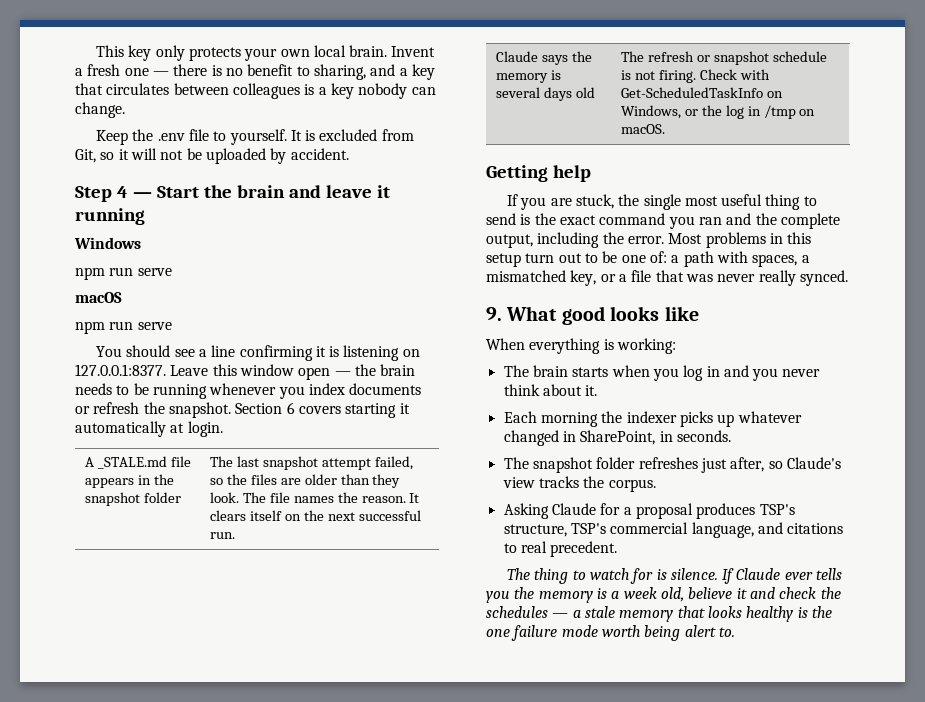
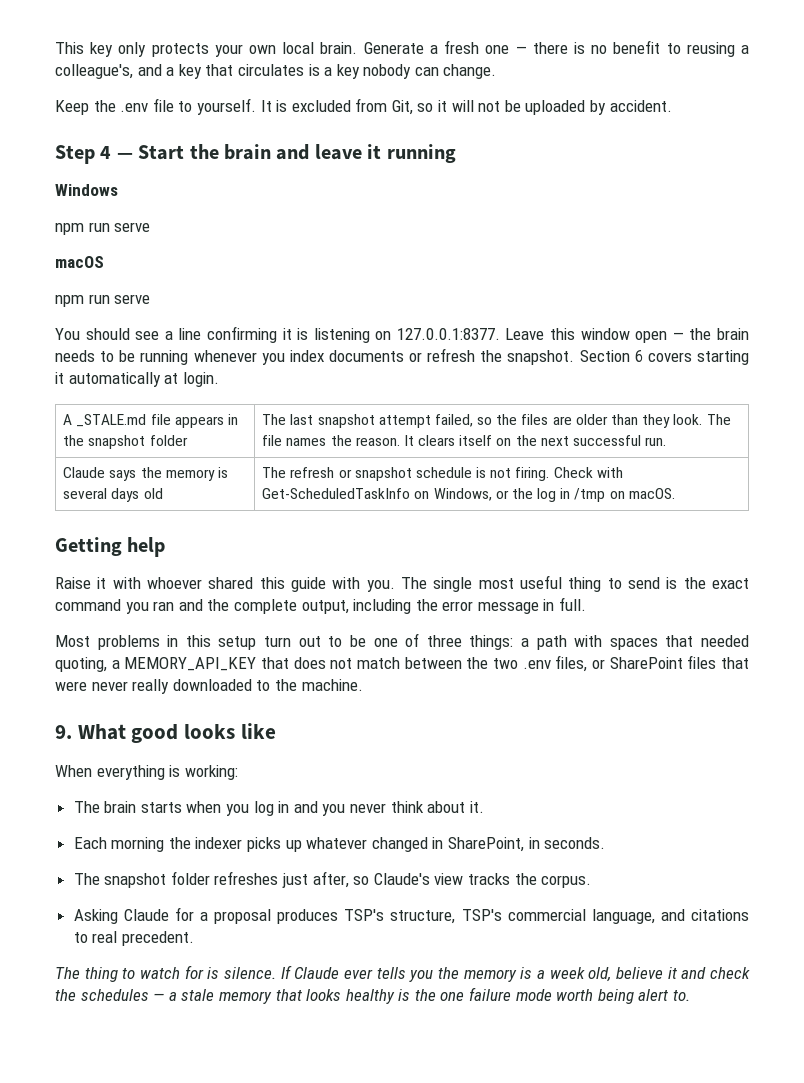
- Invent a fresh one — there is no benefit to sharing, and a key that circulates between colleagues is a key nobody can change.
+ Generate a fresh one — there is no benefit to reusing a colleague's, and a key that circulates is a key nobody can change.
- If you are stuck, the single most useful thing to send is the exact command you ran and the complete output, including the error. Most problems in this setup turn out to be one of: a path with spaces, a mismatched key, or a file that was never really synced.
+ Raise it with whoever shared this guide with you. The single most useful thing to send is the exact command you ran and the complete output, including the error message in full.
+ Most problems in this setup turn out to be one of three things: a path with spaces that needed quoting, a MEMORY_API_KEY that does not match between the two .env files, or SharePoint files that were never really downloaded to the machine.

